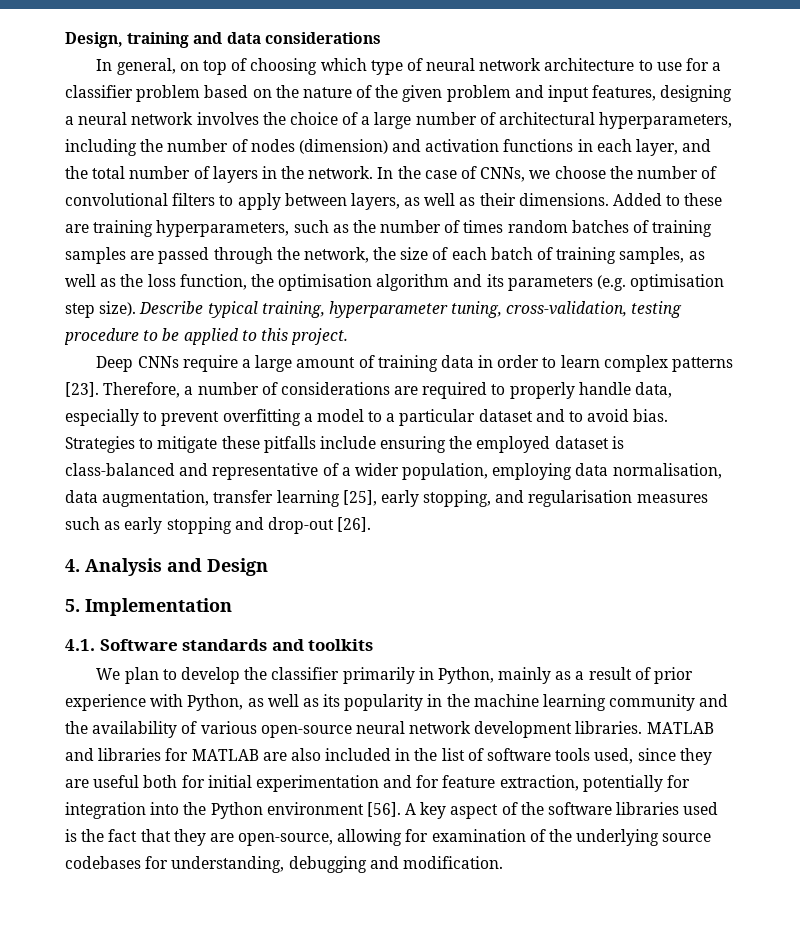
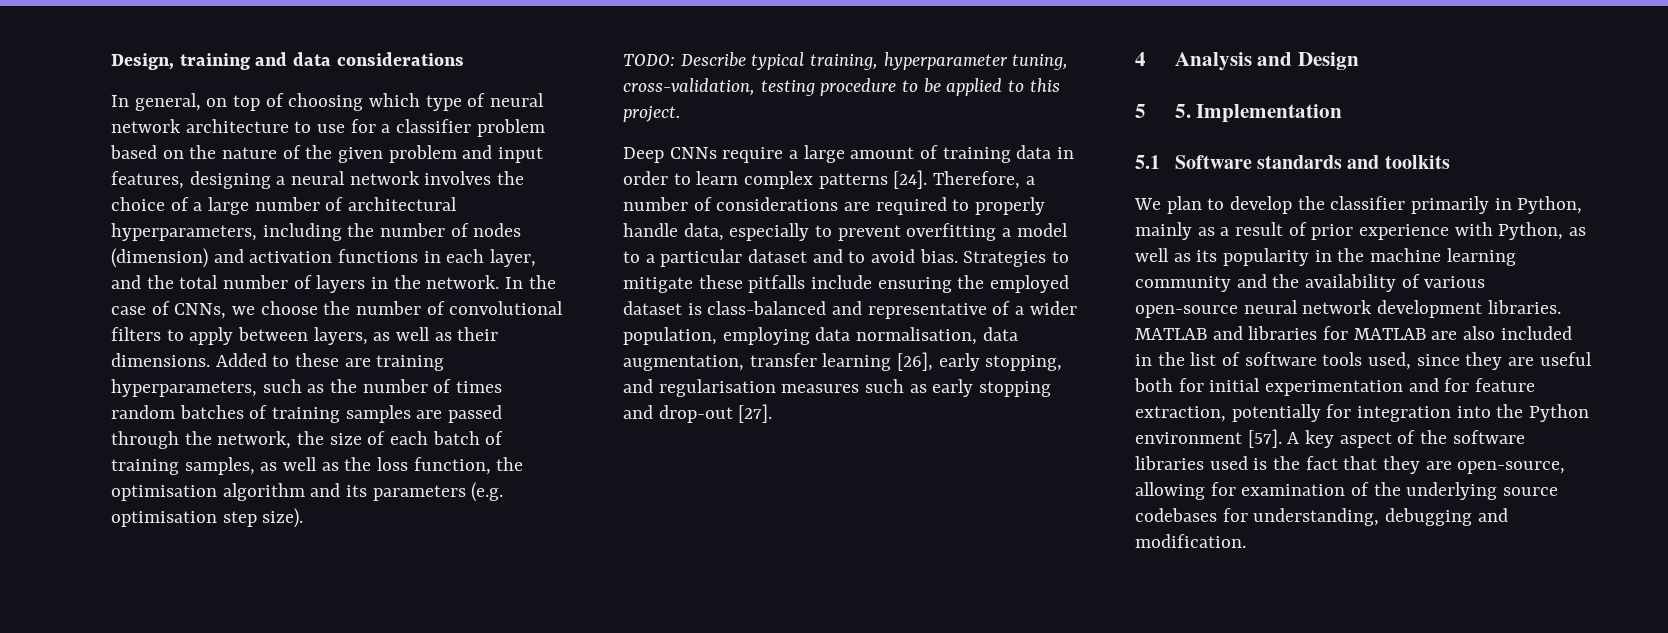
- Added to these are training hyperparameters, such as the number of times random batches of training samples are passed through the network, the size of each batch of training samples, as well as the loss function, the optimisation algorithm and its parameters (e.g. optimisation step size). Describe typical training, hyperparameter tuning, cross-validation, testing procedure to be applied to this project.
+ Added to these are training hyperparameters, such as the number of times random batches of training samples are passed through the network, the size of each batch of training samples, as well as the loss function, the optimisation algorithm and its parameters (e.g. optimisation step size).
+ TODO: Describe typical training, hyperparameter tuning, cross-validation, testing procedure to be applied to this project.
- Deep CNNs require a large amount of training data in order to learn complex patterns [23].
+ Deep CNNs require a large amount of training data in order to learn complex patterns [24].
- Strategies to mitigate these pitfalls include ensuring the employed dataset is class-balanced and representative of a wider population, employing data normalisation, data augmentation, transfer learning [25], early stopping, and regularisation measures such as early stopping and drop-out [26].
- 4. Analysis and Design
+ Strategies to mitigate these pitfalls include ensuring the employed dataset is class-balanced and representative of a wider population, employing data normalisation, data augmentation, transfer learning [26], early stopping, and regularisation measures such as early stopping and drop-out [27].
+ 4 Analysis and Design
- 5. Implementation
+ 5 5. Implementation
- 4.1. Software standards and toolkits
+ 5.1 Software standards and toolkits
- MATLAB and libraries for MATLAB are also included in the list of software tools used, since they are useful both for initial experimentation and for feature extraction, potentially for integration into the Python environment [56].
+ MATLAB and libraries for MATLAB are also included in the list of software tools used, since they are useful both for initial experimentation and for feature extraction, potentially for integration into the Python environment [57].

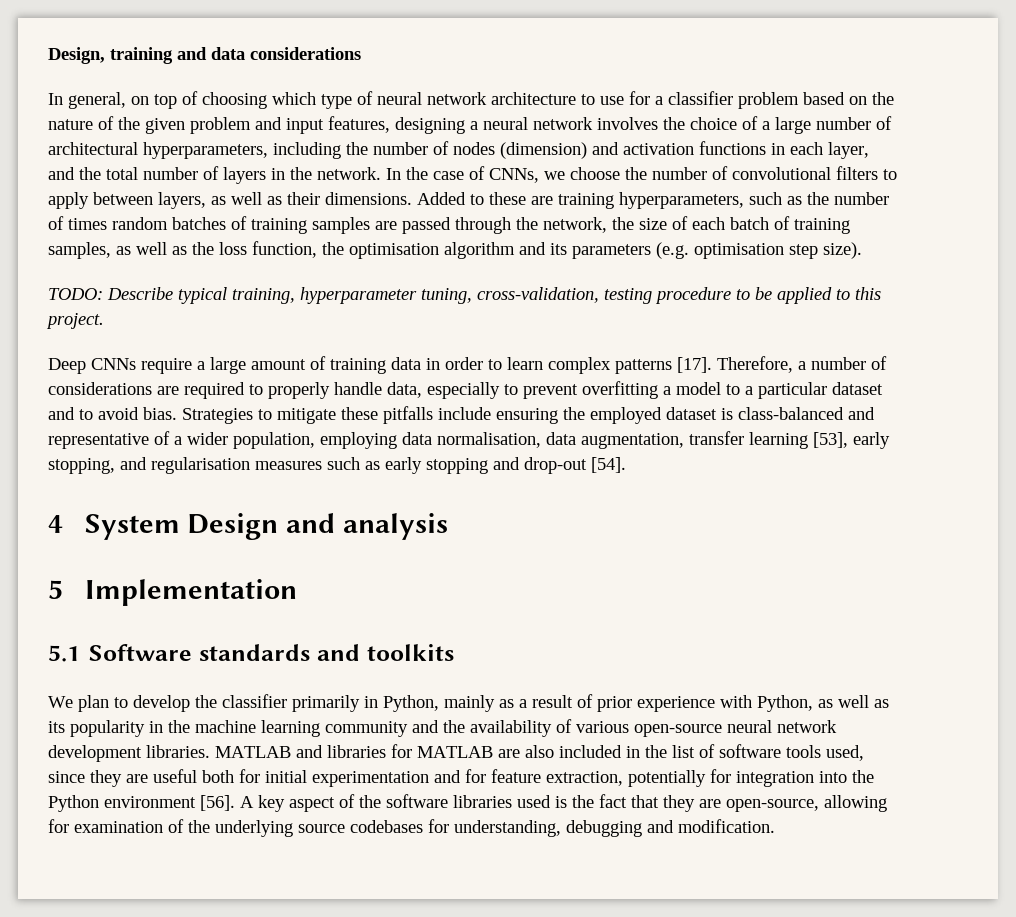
- Deep CNNs require a large amount of training data in order to learn complex patterns [24].
+ Deep CNNs require a large amount of training data in order to learn complex patterns [17].
- Strategies to mitigate these pitfalls include ensuring the employed dataset is class-balanced and representative of a wider population, employing data normalisation, data augmentation, transfer learning [26], early stopping, and regularisation measures such as early stopping and drop-out [27].
+ Strategies to mitigate these pitfalls include ensuring the employed dataset is class-balanced and representative of a wider population, employing data normalisation, data augmentation, transfer learning [53], early stopping, and regularisation measures such as early stopping and drop-out [54].
- 4 Analysis and Design
+ 4 System Design and analysis
- 5 5. Implementation
+ 5 Implementation
- MATLAB and libraries for MATLAB are also included in the list of software tools used, since they are useful both for initial experimentation and for feature extraction, potentially for integration into the Python environment [57].
+ MATLAB and libraries for MATLAB are also included in the list of software tools used, since they are useful both for initial experimentation and for feature extraction, potentially for integration into the Python environment [56].

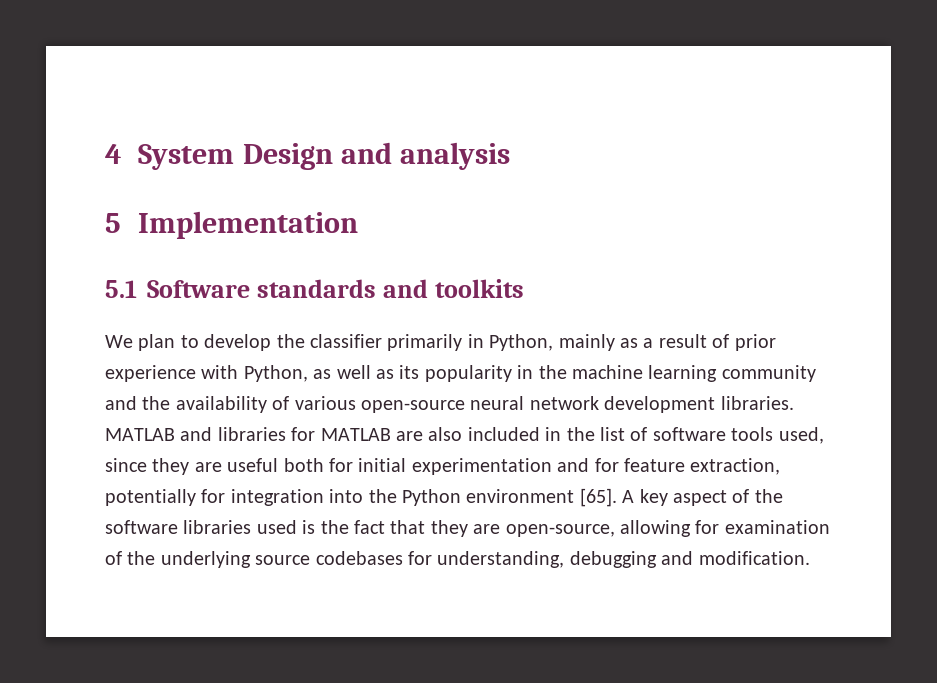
- Design, training and data considerations
- In general, on top of choosing which type of neural network architecture to use for a classifier problem based on the nature of the given problem and input features, designing a neural network involves the choice of a large number of architectural hyperparameters, including the number of nodes (dimension) and activation functions in each layer, and the total number of layers in the network. In the case of CNNs, we choose the number of convolutional filters to apply between layers, as well as their dimensions. Added to these are training hyperparameters, such as the number of times random batches of training samples are passed through the network, the size of each batch of training samples, as well as the loss function, the optimisation algorithm and its parameters (e.g. optimisation step size).
- TODO: Describe typical training, hyperparameter tuning, cross-validation, testing procedure to be applied to this project.
- Deep CNNs require a large amount of training data in order to learn complex patterns [17]. Therefore, a number of considerations are required to properly handle data, especially to prevent overfitting a model to a particular dataset and to avoid bias. Strategies to mitigate these pitfalls include ensuring the employed dataset is class-balanced and representative of a wider population, employing data normalisation, data augmentation, transfer learning [53], early stopping, and regularisation measures such as early stopping and drop-out [54].
- MATLAB and libraries for MATLAB are also included in the list of software tools used, since they are useful both for initial experimentation and for feature extraction, potentially for integration into the Python environment [56].
+ MATLAB and libraries for MATLAB are also included in the list of software tools used, since they are useful both for initial experimentation and for feature extraction, potentially for integration into the Python environment [65].

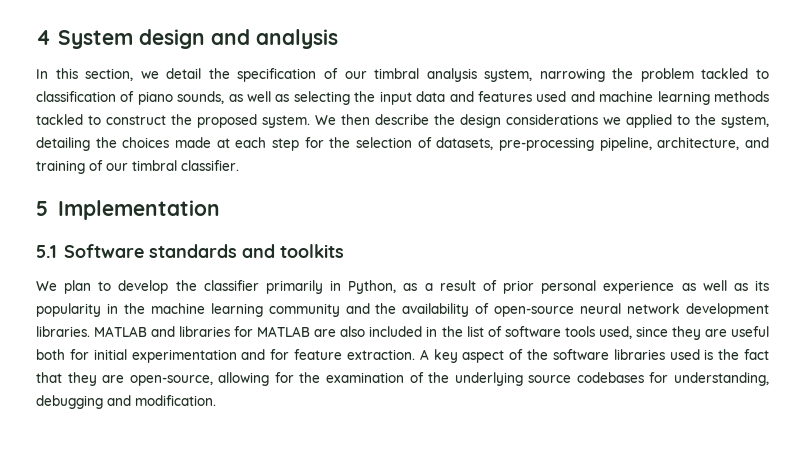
- 4 System Design and analysis
+ 4 System design and analysis
+ In this section, we detail the specification of our timbral analysis system, narrowing the problem tackled to classification of piano sounds, as well as selecting the input data and features used and machine learning methods tackled to construct the proposed system. We then describe the design considerations we applied to the system, detailing the choices made at each step for the selection of datasets, pre-processing pipeline, architecture, and training of our timbral classifier.
- We plan to develop the classifier primarily in Python, mainly as a result of prior experience with Python, as well as its popularity in the machine learning community and the availability of various open-source neural network development libraries.
+ We plan to develop the classifier primarily in Python, as a result of prior personal experience as well as its popularity in the machine learning community and the availability of open-source neural network development libraries.
- MATLAB and libraries for MATLAB are also included in the list of software tools used, since they are useful both for initial experimentation and for feature extraction, potentially for integration into the Python environment [65].
+ MATLAB and libraries for MATLAB are also included in the list of software tools used, since they are useful both for initial experimentation and for feature extraction.
- A key aspect of the software libraries used is the fact that they are open-source, allowing for examination of the underlying source codebases for understanding, debugging and modification.
+ A key aspect of the software libraries used is the fact that they are open-source, allowing for the examination of the underlying source codebases for understanding, debugging and modification.

